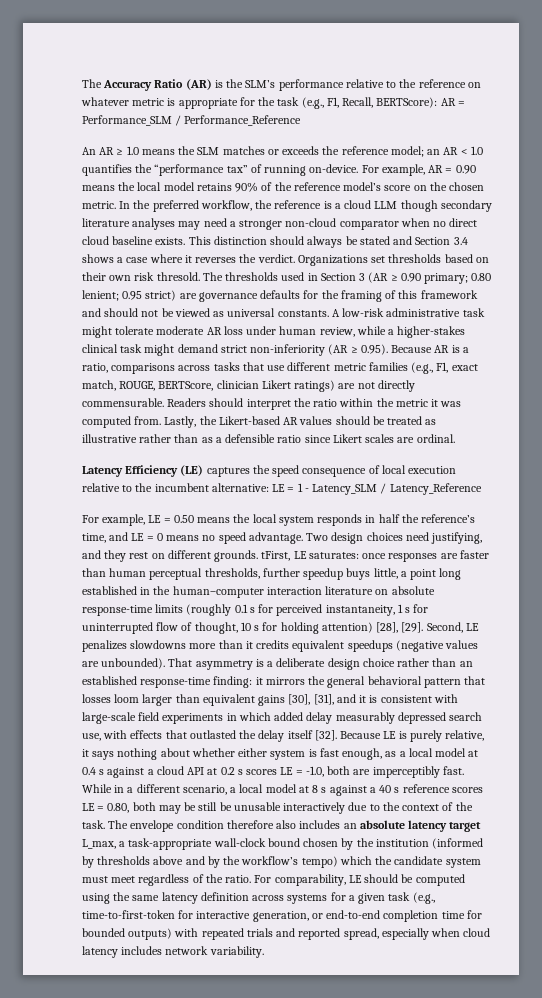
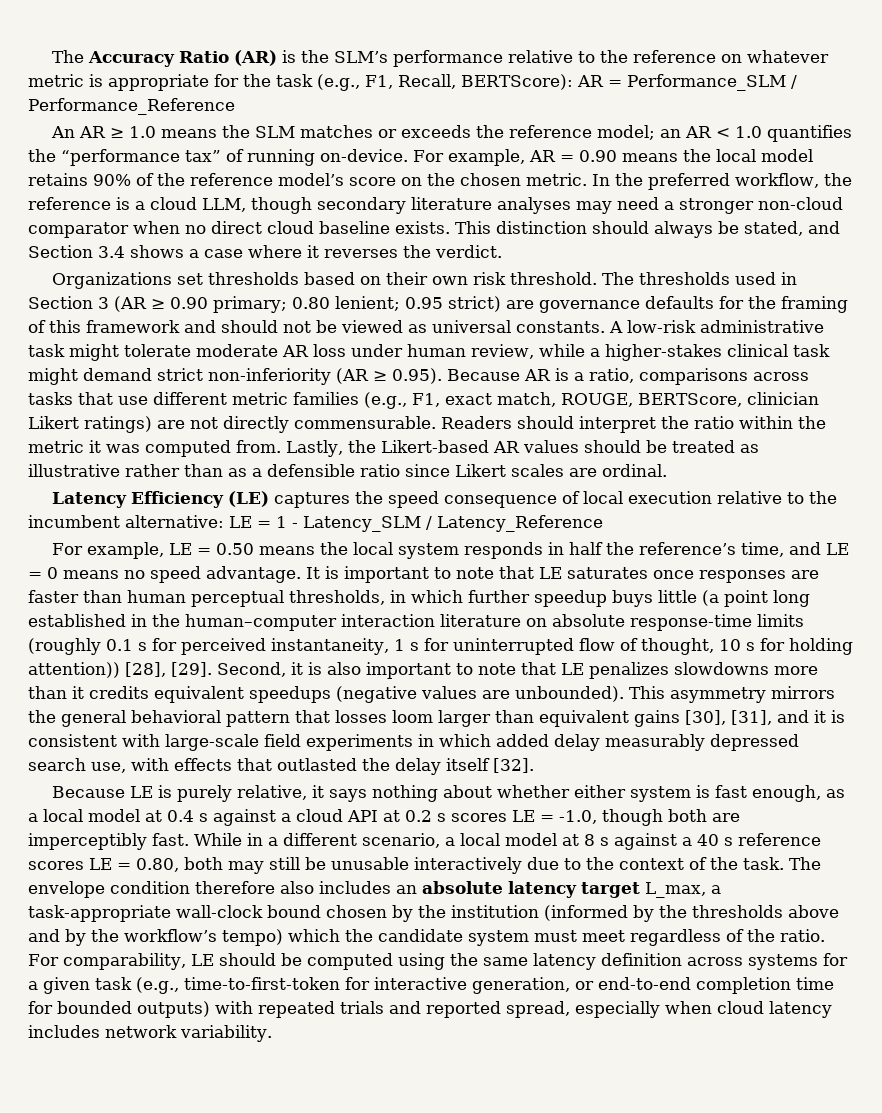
- In the preferred workflow, the reference is a cloud LLM though secondary literature analyses may need a stronger non-cloud comparator when no direct cloud baseline exists.
+ In the preferred workflow, the reference is a cloud LLM, though secondary literature analyses may need a stronger non-cloud comparator when no direct cloud baseline exists.
- This distinction should always be stated and Section 3.4 shows a case where it reverses the verdict. Organizations set thresholds based on their own risk thresold.
+ This distinction should always be stated, and Section 3.4 shows a case where it reverses the verdict.
+ Organizations set thresholds based on their own risk threshold.
- Two design choices need justifying, and they rest on different grounds. tFirst, LE saturates: once responses are faster than human perceptual thresholds, further speedup buys little, a point long established in the human–computer interaction literature on absolute response-time limits (roughly 0.1 s for perceived instantaneity, 1 s for uninterrupted flow of thought, 10 s for holding attention) [28], [29].
+ It is important to note that LE saturates once responses are faster than human perceptual thresholds, in which further speedup buys little (a point long established in the human–computer interaction literature on absolute response-time limits (roughly 0.1 s for perceived instantaneity, 1 s for uninterrupted flow of thought, 10 s for holding attention)) [28], [29].
- Second, LE penalizes slowdowns more than it credits equivalent speedups (negative values are unbounded).
+ Second, it is also important to note that LE penalizes slowdowns more than it credits equivalent speedups (negative values are unbounded).
- That asymmetry is a deliberate design choice rather than an established response-time finding: it mirrors the general behavioral pattern that losses loom larger than equivalent gains [30], [31], and it is consistent with large-scale field experiments in which added delay measurably depressed search use, with effects that outlasted the delay itself [32]. Because LE is purely relative, it says nothing about whether either system is fast enough, as a local model at 0.4 s against a cloud API at 0.2 s scores LE = -1.0, both are imperceptibly fast.
+ This asymmetry mirrors the general behavioral pattern that losses loom larger than equivalent gains [30], [31], and it is consistent with large-scale field experiments in which added delay measurably depressed search use, with effects that outlasted the delay itself [32].
+ Because LE is purely relative, it says nothing about whether either system is fast enough, as a local model at 0.4 s against a cloud API at 0.2 s scores LE = -1.0, though both are imperceptibly fast.
- While in a different scenario, a local model at 8 s against a 40 s reference scores LE = 0.80, both may be still be unusable interactively due to the context of the task.
+ While in a different scenario, a local model at 8 s against a 40 s reference scores LE = 0.80, both may still be unusable interactively due to the context of the task.
- The envelope condition therefore also includes an absolute latency target L_max, a task-appropriate wall-clock bound chosen by the institution (informed by thresholds above and by the workflow’s tempo) which the candidate system must meet regardless of the ratio.
+ The envelope condition therefore also includes an absolute latency target L_max, a task-appropriate wall-clock bound chosen by the institution (informed by the thresholds above and by the workflow’s tempo) which the candidate system must meet regardless of the ratio.

